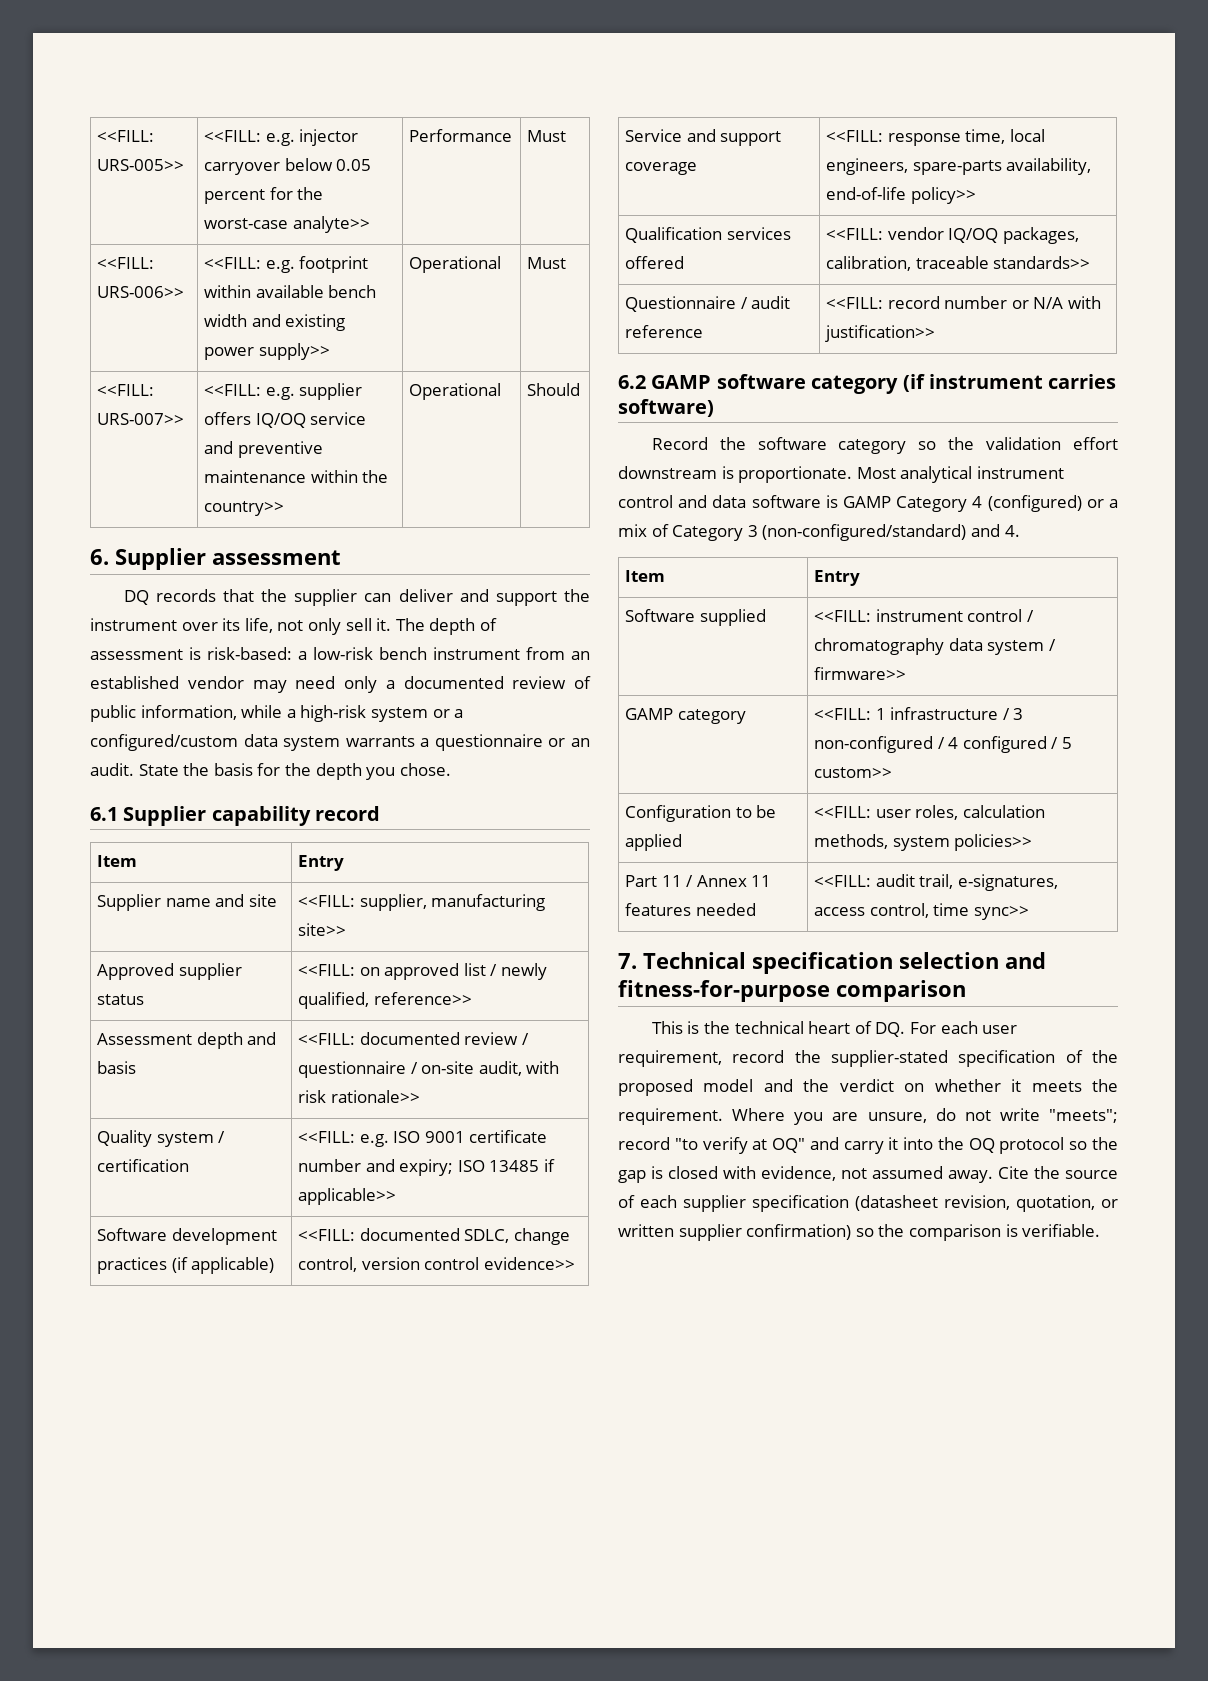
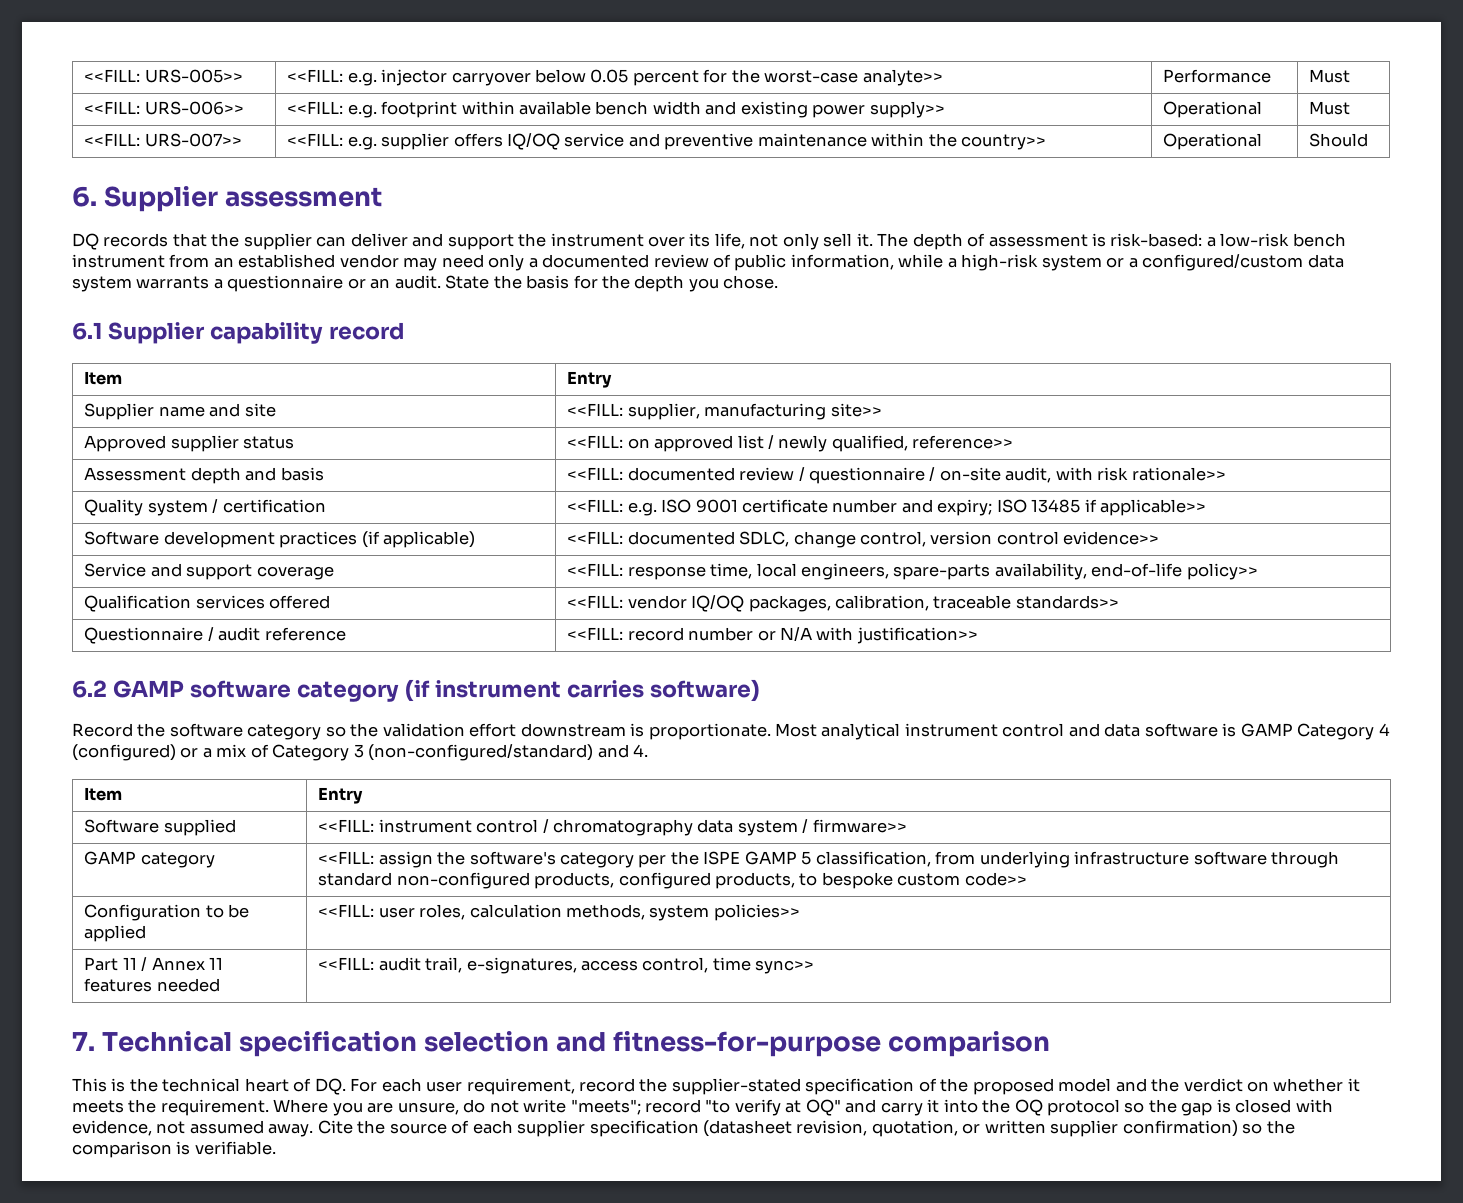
- GAMP category | <<FILL: 1 infrastructure / 3 non-configured / 4 configured / 5 custom>>
+ GAMP category | <<FILL: assign the software's category per the ISPE GAMP 5 classification, from underlying infrastructure software through standard non-configured products, configured products, to bespoke custom code>>

